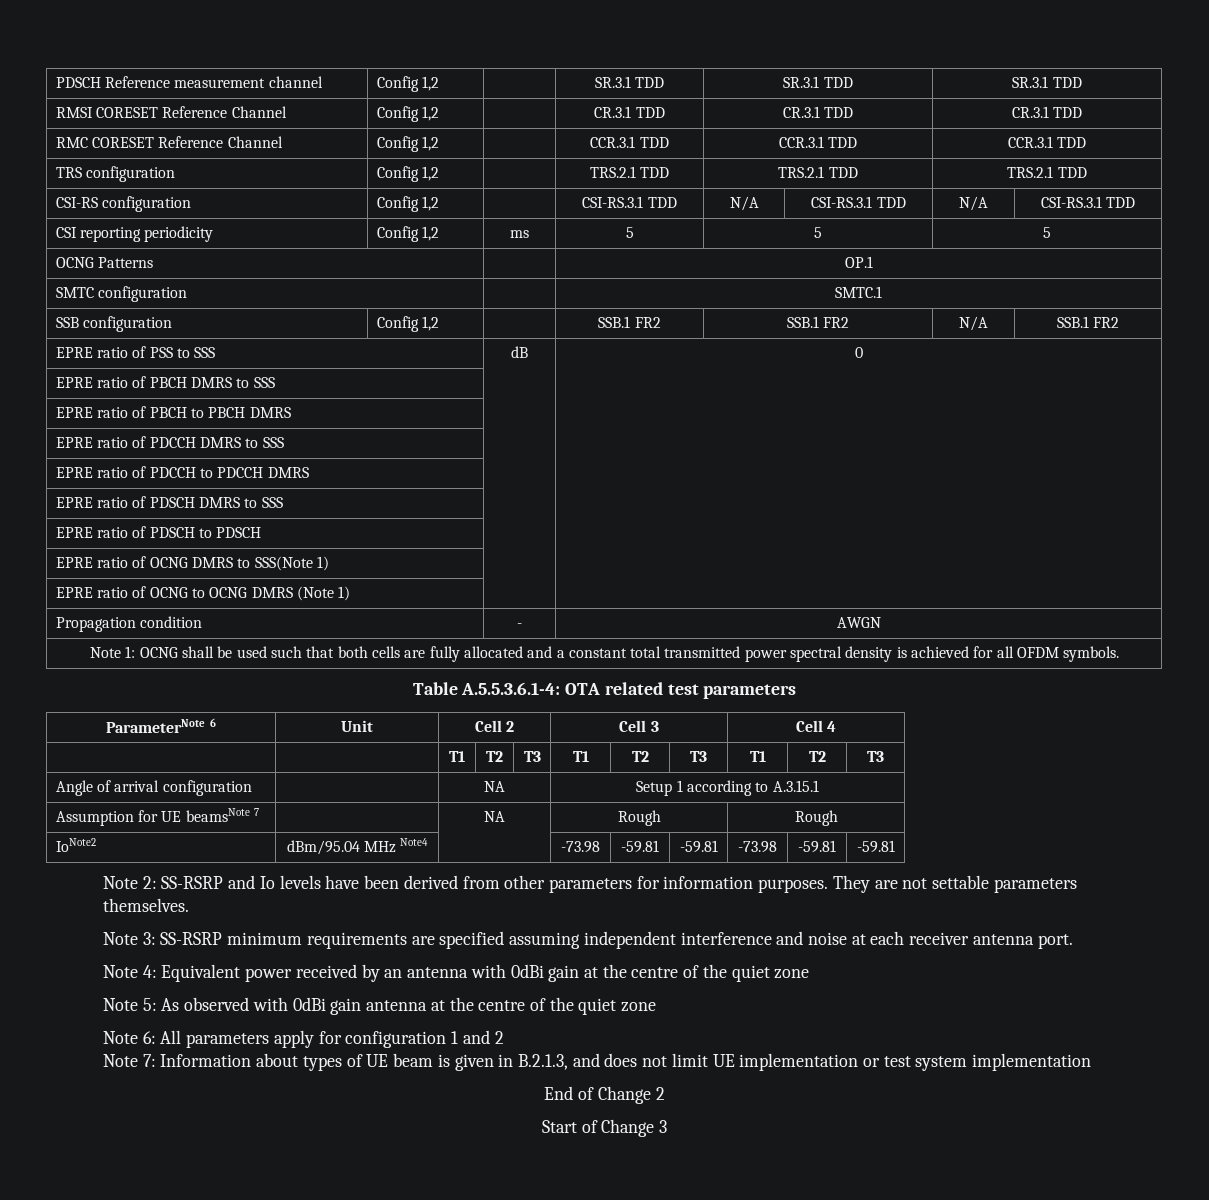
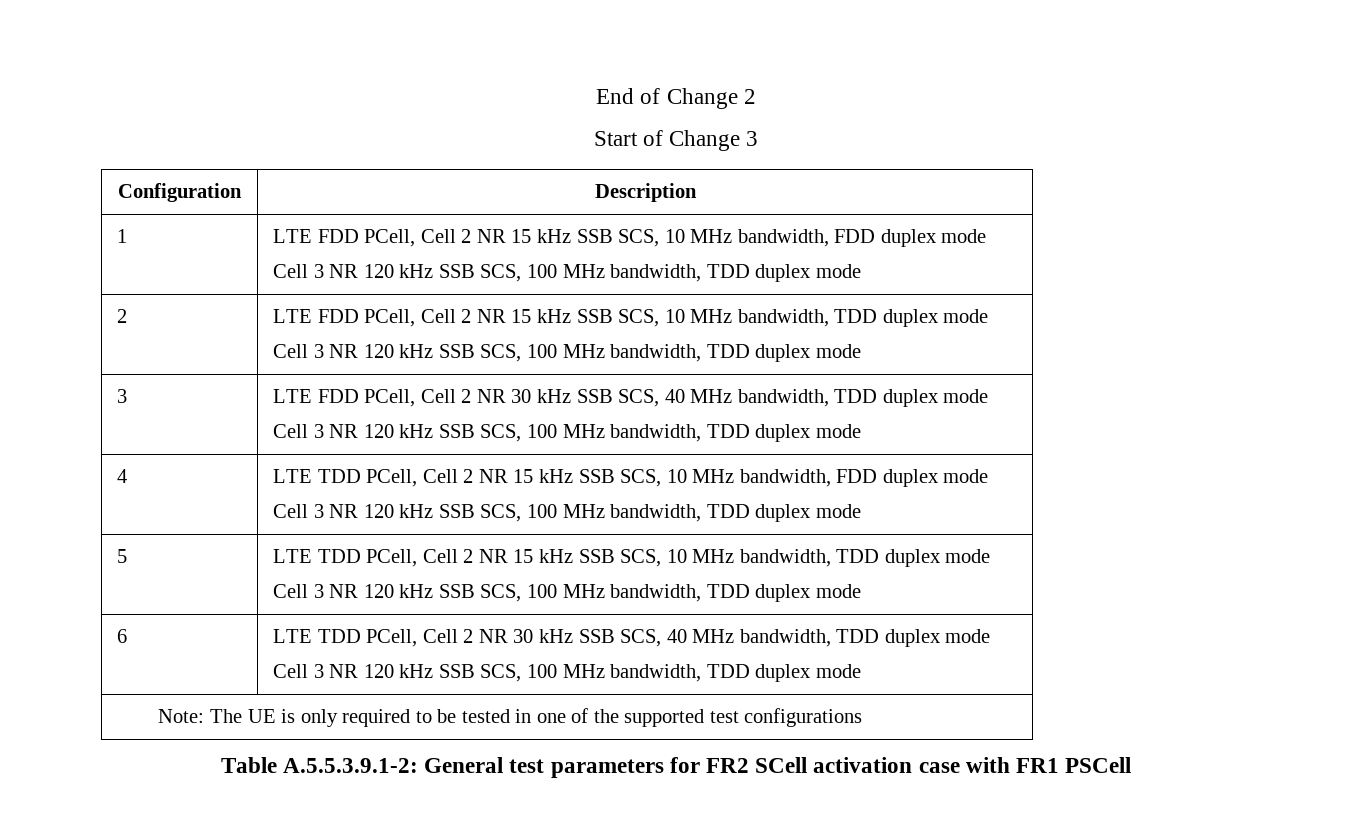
- PDSCH Reference measurement channel | Config 1,2 | | SR.3.1 TDD | SR.3.1 TDD | SR.3.1 TDD
- RMSI CORESET Reference Channel | Config 1,2 | | CR.3.1 TDD | CR.3.1 TDD | CR.3.1 TDD
- RMC CORESET Reference Channel | Config 1,2 | | CCR.3.1 TDD | CCR.3.1 TDD | CCR.3.1 TDD
- TRS configuration | Config 1,2 | | TRS.2.1 TDD | TRS.2.1 TDD | TRS.2.1 TDD
- CSI-RS configuration | Config 1,2 | | CSI-RS.3.1 TDD | N/A | CSI-RS.3.1 TDD | N/A | CSI-RS.3.1 TDD
- CSI reporting periodicity | Config 1,2 | ms | 5 | 5 | 5
- OCNG Patterns | | OP.1
- SMTC configuration | | SMTC.1
- SSB configuration | Config 1,2 | | SSB.1 FR2 | SSB.1 FR2 | N/A | SSB.1 FR2
- EPRE ratio of PSS to SSS | dB | 0
- EPRE ratio of PBCH DMRS to SSS | |
- EPRE ratio of PBCH to PBCH DMRS | |
- EPRE ratio of PDCCH DMRS to SSS | |
- EPRE ratio of PDCCH to PDCCH DMRS | |
- EPRE ratio of PDSCH DMRS to SSS | |
- EPRE ratio of PDSCH to PDSCH | |
- EPRE ratio of OCNG DMRS to SSS(Note 1) | |
- EPRE ratio of OCNG to OCNG DMRS (Note 1) | |
- Propagation condition | - | AWGN
- Note 1: OCNG shall be used such that both cells are fully allocated and a constant total transmitted power spectral density is achieved for all OFDM symbols.
- Table A.5.5.3.6.1-4: OTA related test parameters
- ParameterNote 6 | Unit | Cell 2 | Cell 3 | Cell 4
- | | T1 | T2 | T3 | T1 | T2 | T3 | T1 | T2 | T3
- Angle of arrival configuration | | NA | Setup 1 according to A.3.15.1
- Assumption for UE beamsNote 7 | | NA | Rough | Rough
- IoNote2 | dBm/95.04 MHz Note4 | | -73.98 | -59.81 | -59.81 | -73.98 | -59.81 | -59.81
- Note 2: SS-RSRP and Io levels have been derived from other parameters for information purposes. They are not settable parameters themselves.
- Note 3: SS-RSRP minimum requirements are specified assuming independent interference and noise at each receiver antenna port.
- Note 4: Equivalent power received by an antenna with 0dBi gain at the centre of the quiet zone
- Note 5: As observed with 0dBi gain antenna at the centre of the quiet zone
- Note 6: All parameters apply for configuration 1 and 2
- Note 7: Information about types of UE beam is given in B.2.1.3, and does not limit UE implementation or test system implementation
+ Configuration | Description
+ 1 | LTE FDD PCell, Cell 2 NR 15 kHz SSB SCS, 10 MHz bandwidth, FDD duplex mode
+ Cell 3 NR 120 kHz SSB SCS, 100 MHz bandwidth, TDD duplex mode
+ 2 | LTE FDD PCell, Cell 2 NR 15 kHz SSB SCS, 10 MHz bandwidth, TDD duplex mode
+ Cell 3 NR 120 kHz SSB SCS, 100 MHz bandwidth, TDD duplex mode
+ 3 | LTE FDD PCell, Cell 2 NR 30 kHz SSB SCS, 40 MHz bandwidth, TDD duplex mode
+ Cell 3 NR 120 kHz SSB SCS, 100 MHz bandwidth, TDD duplex mode
+ 4 | LTE TDD PCell, Cell 2 NR 15 kHz SSB SCS, 10 MHz bandwidth, FDD duplex mode
+ Cell 3 NR 120 kHz SSB SCS, 100 MHz bandwidth, TDD duplex mode
+ 5 | LTE TDD PCell, Cell 2 NR 15 kHz SSB SCS, 10 MHz bandwidth, TDD duplex mode
+ Cell 3 NR 120 kHz SSB SCS, 100 MHz bandwidth, TDD duplex mode
+ 6 | LTE TDD PCell, Cell 2 NR 30 kHz SSB SCS, 40 MHz bandwidth, TDD duplex mode
+ Cell 3 NR 120 kHz SSB SCS, 100 MHz bandwidth, TDD duplex mode
+ Note: The UE is only required to be tested in one of the supported test configurations
+ Table A.5.5.3.9.1-2: General test parameters for FR2 SCell activation case with FR1 PSCell

